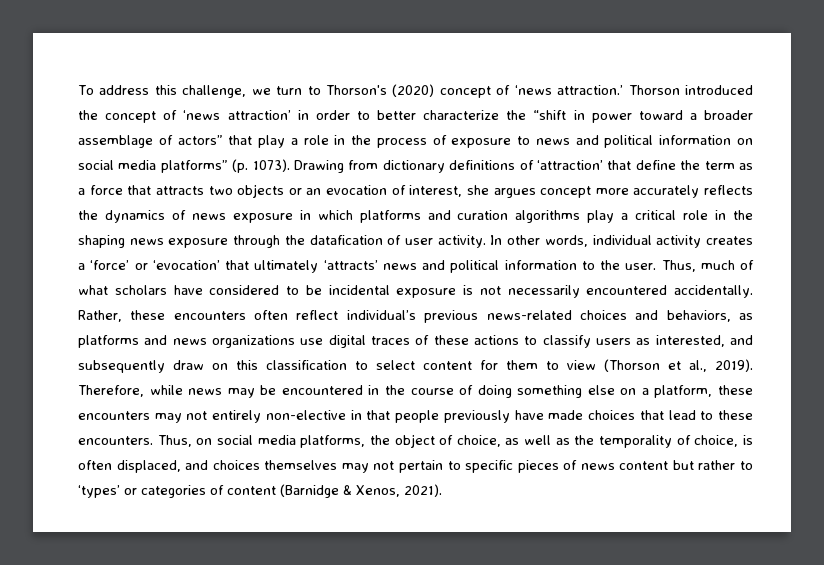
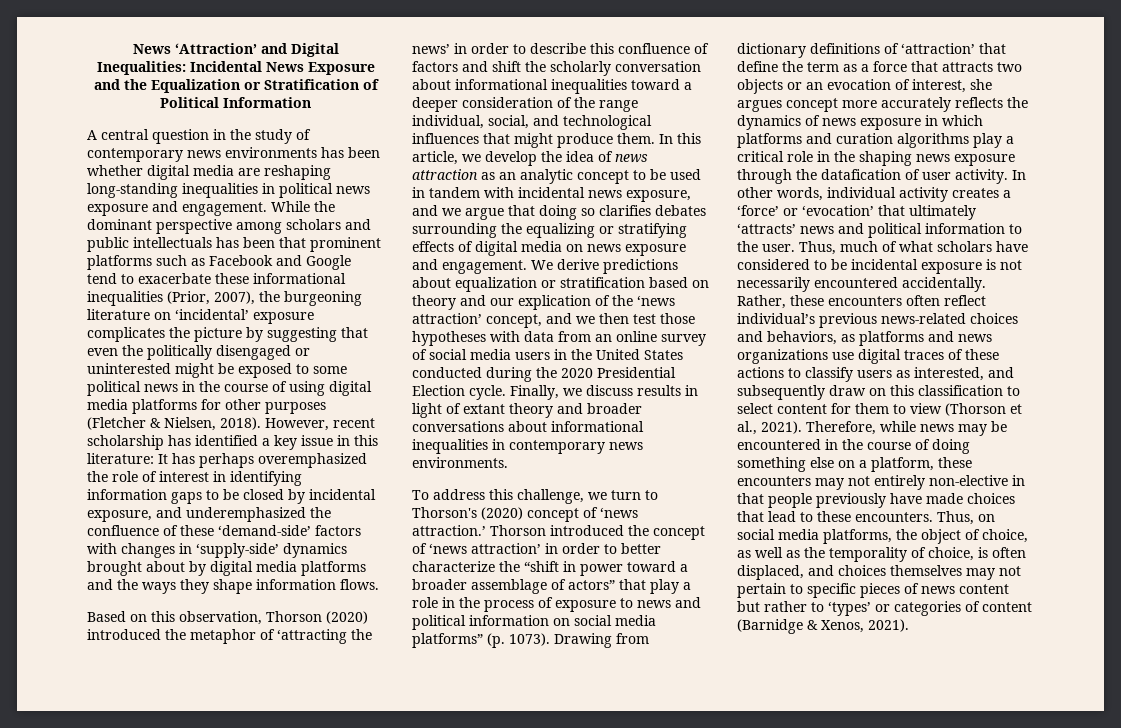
+ News ‘Attraction’ and Digital Inequalities: Incidental News Exposure and the Equalization or Stratification of Political Information
+ A central question in the study of contemporary news environments has been whether digital media are reshaping long-standing inequalities in political news exposure and engagement. While the dominant perspective among scholars and public intellectuals has been that prominent platforms such as Facebook and Google tend to exacerbate these informational inequalities (Prior, 2007), the burgeoning literature on ‘incidental’ exposure complicates the picture by suggesting that even the politically disengaged or uninterested might be exposed to some political news in the course of using digital media platforms for other purposes (Fletcher & Nielsen, 2018). However, recent scholarship has identified a key issue in this literature: It has perhaps overemphasized the role of interest in identifying information gaps to be closed by incidental exposure, and underemphasized the confluence of these ‘demand-side’ factors with changes in ‘supply-side’ dynamics brought about by digital media platforms and the ways they shape information flows.
+ Based on this observation, Thorson (2020) introduced the metaphor of ‘attracting the news’ in order to describe this confluence of factors and shift the scholarly conversation about informational inequalities toward a deeper consideration of the range individual, social, and technological influences that might produce them. In this article, we develop the idea of news attraction as an analytic concept to be used in tandem with incidental news exposure, and we argue that doing so clarifies debates surrounding the equalizing or stratifying effects of digital media on news exposure and engagement. We derive predictions about equalization or stratification based on theory and our explication of the ‘news attraction’ concept, and we then test those hypotheses with data from an online survey of social media users in the United States conducted during the 2020 Presidential Election cycle. Finally, we discuss results in light of extant theory and broader conversations about informational inequalities in contemporary news environments.
- Rather, these encounters often reflect individual’s previous news-related choices and behaviors, as platforms and news organizations use digital traces of these actions to classify users as interested, and subsequently draw on this classification to select content for them to view (Thorson et al., 2019).
+ Rather, these encounters often reflect individual’s previous news-related choices and behaviors, as platforms and news organizations use digital traces of these actions to classify users as interested, and subsequently draw on this classification to select content for them to view (Thorson et al., 2021).

